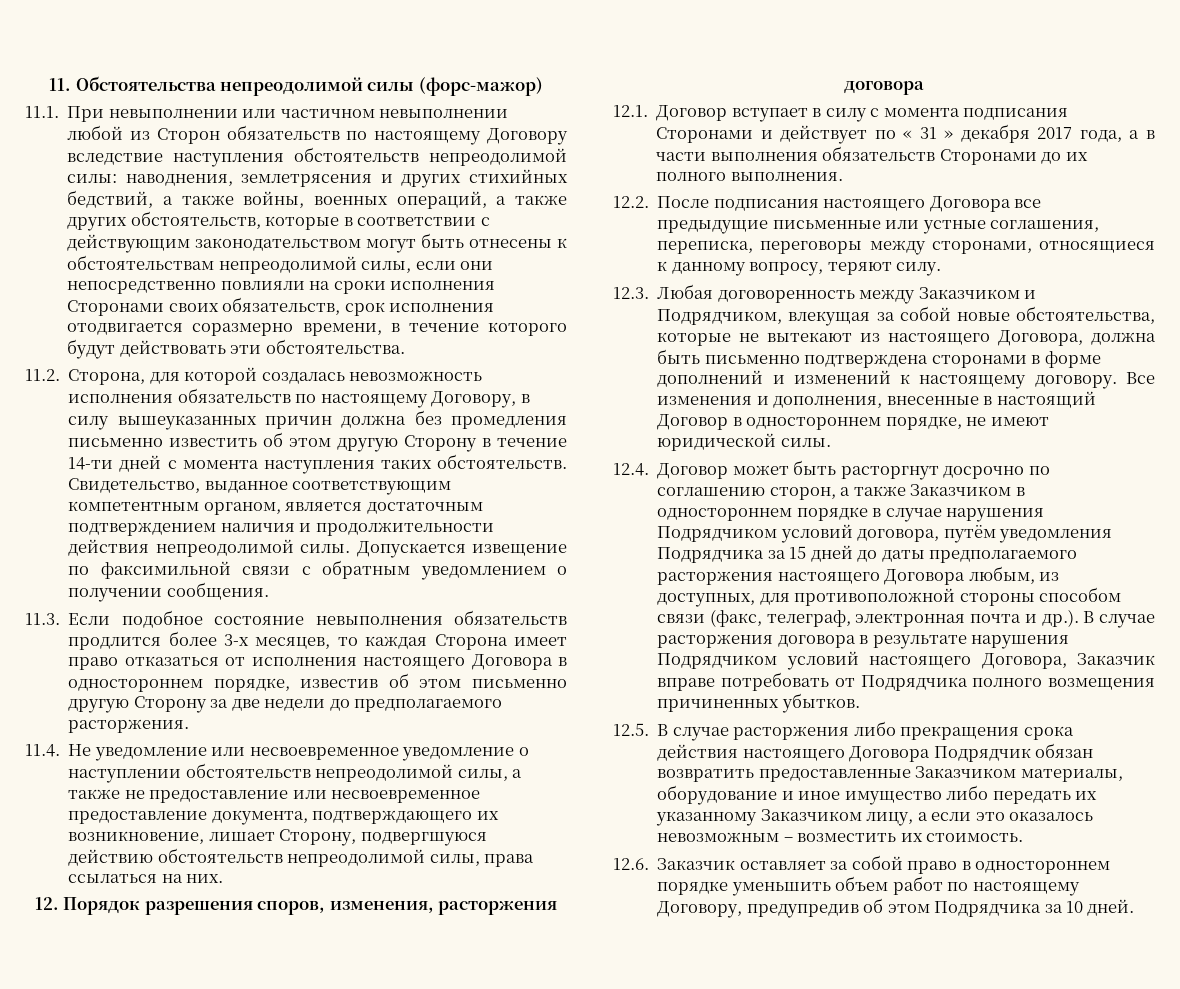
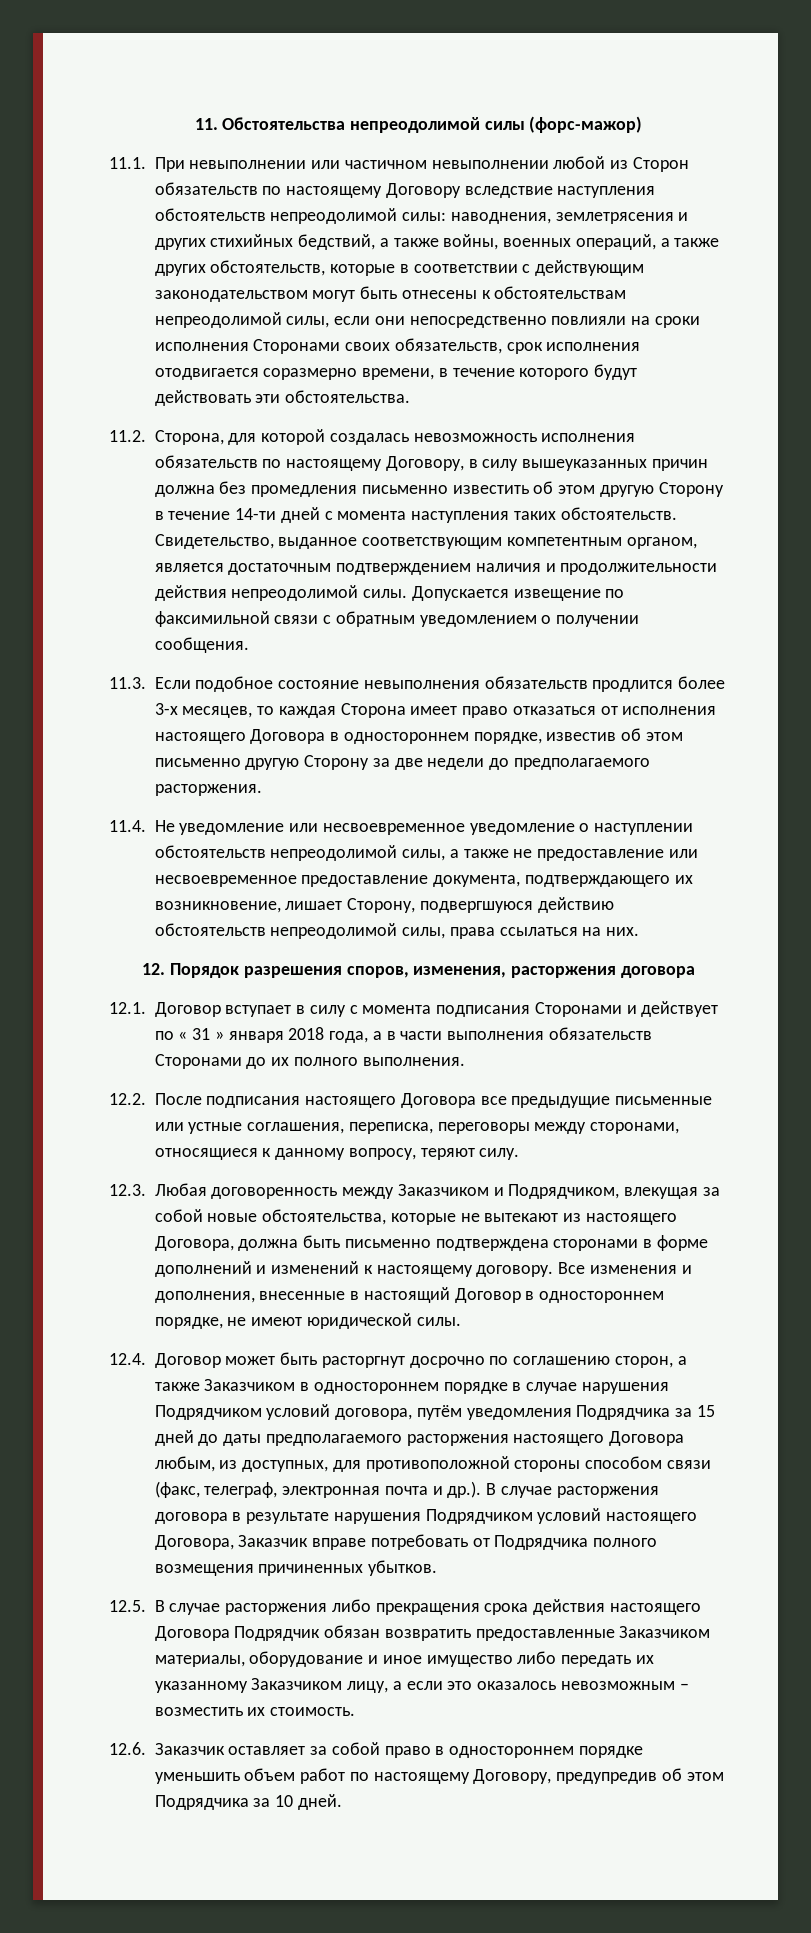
- 12.1. Договор вступает в силу с момента подписания Сторонами и действует по « 31 » декабря 2017 года, а в части выполнения обязательств Сторонами до их полного выполнения.
+ 12.1. Договор вступает в силу с момента подписания Сторонами и действует по « 31 » января 2018 года, а в части выполнения обязательств Сторонами до их полного выполнения.

